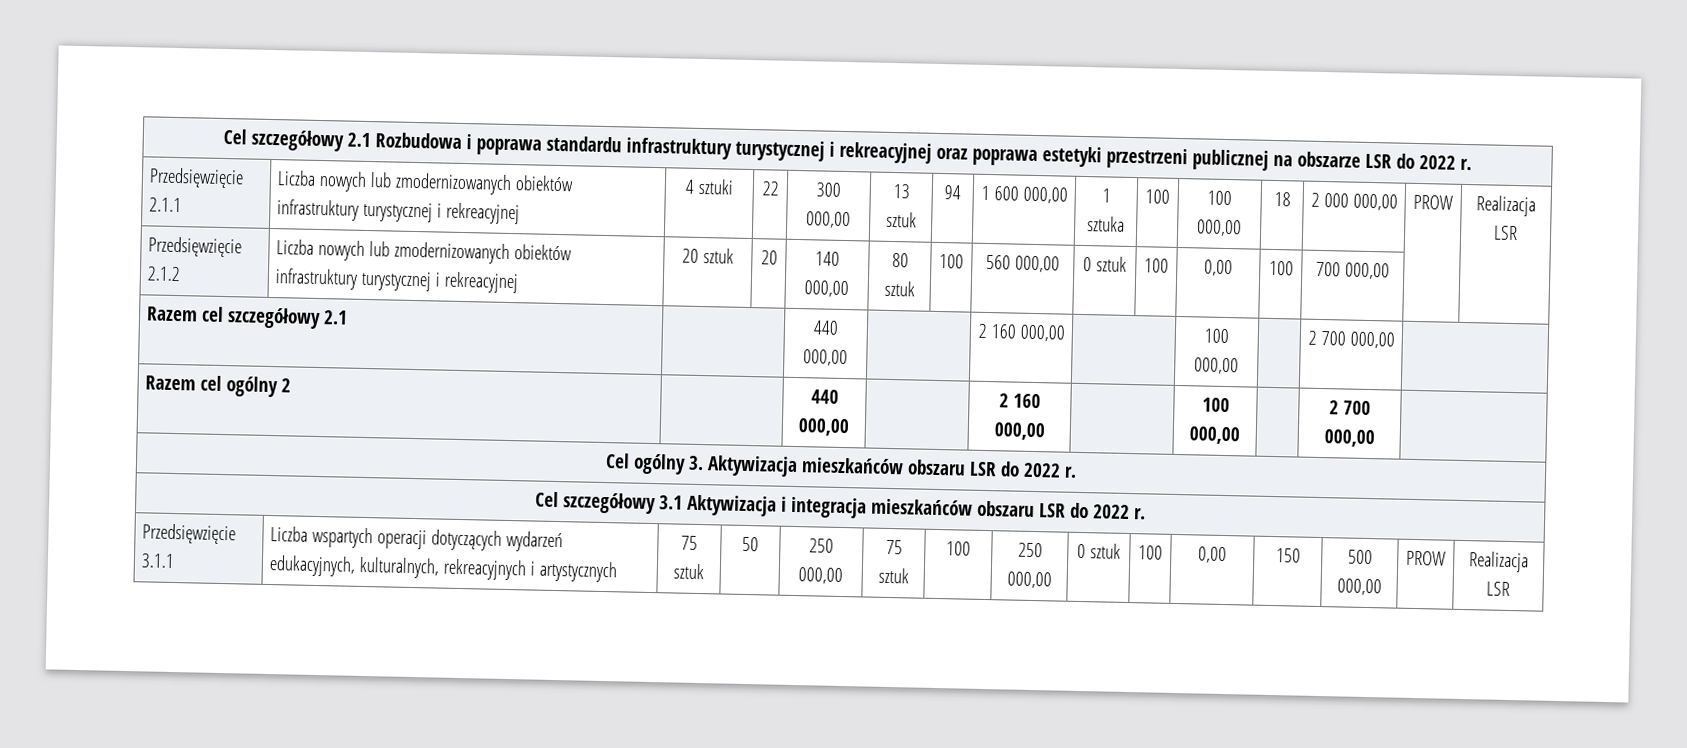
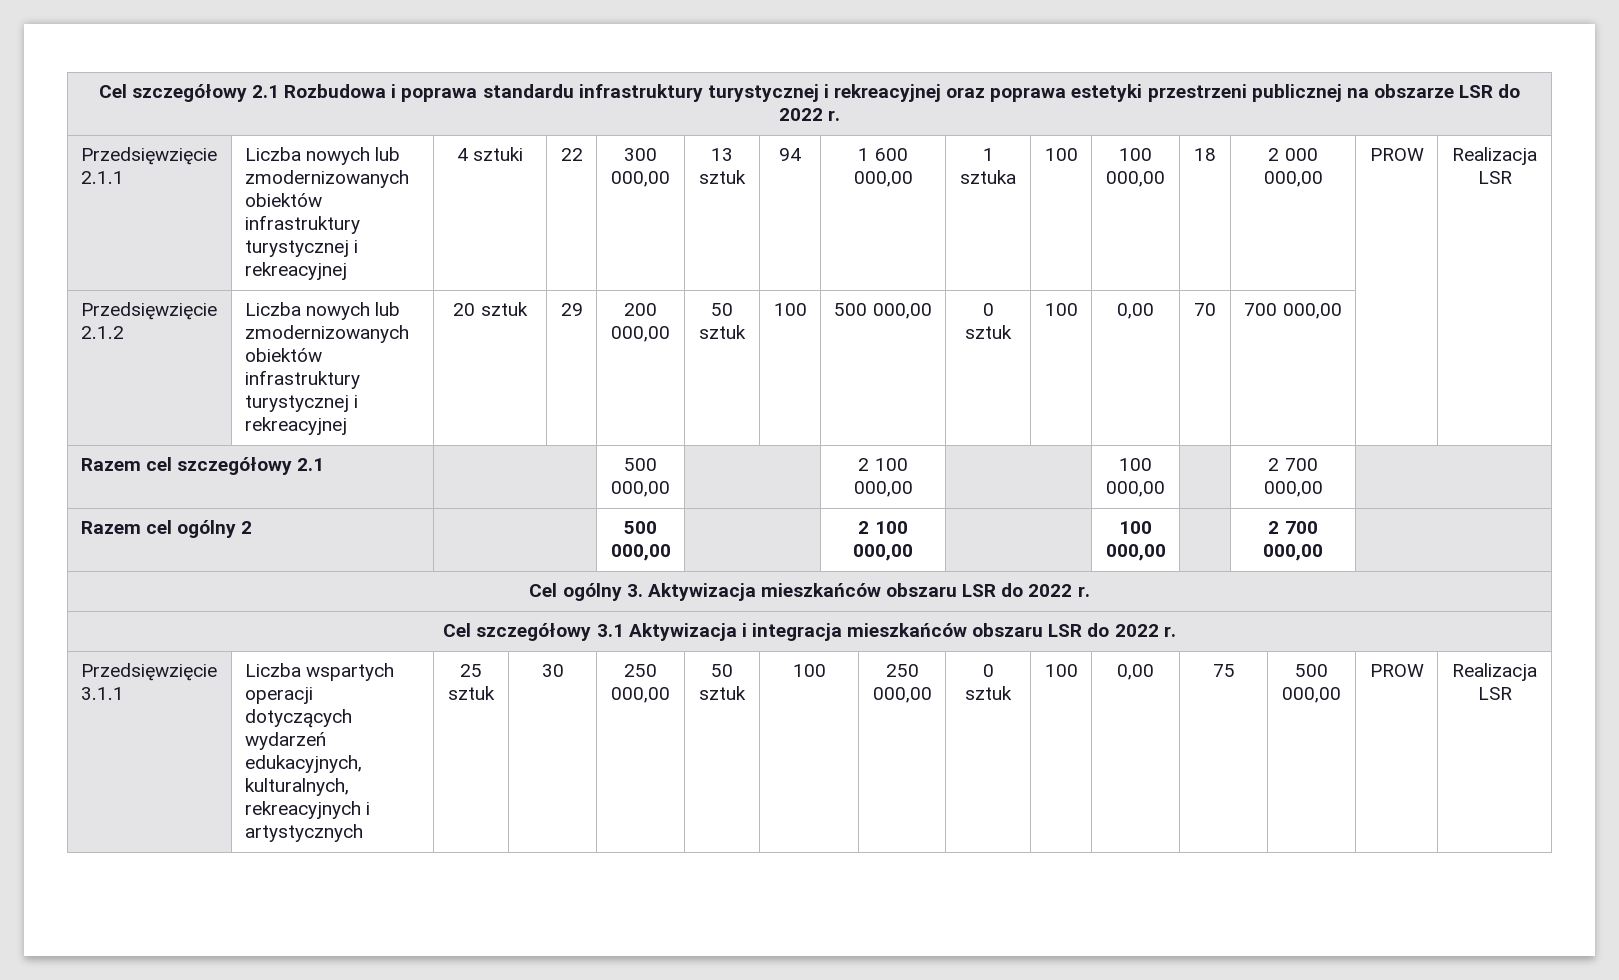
- Przedsięwzięcie 2.1.2 | Liczba nowych lub zmodernizowanych obiektów infrastruktury turystycznej i rekreacyjnej | 20 sztuk | 20 | 140 000,00 | 80 sztuk | 100 | 560 000,00 | 0 sztuk | 100 | 0,00 | 100 | 700 000,00 | |
+ Przedsięwzięcie 2.1.2 | Liczba nowych lub zmodernizowanych obiektów infrastruktury turystycznej i rekreacyjnej | 20 sztuk | 29 | 200 000,00 | 50 sztuk | 100 | 500 000,00 | 0 sztuk | 100 | 0,00 | 70 | 700 000,00 | |
- Razem cel szczegółowy 2.1 | | 440 000,00 | | 2 160 000,00 | | 100 000,00 | | 2 700 000,00 |
+ Razem cel szczegółowy 2.1 | | 500 000,00 | | 2 100 000,00 | | 100 000,00 | | 2 700 000,00 |
- Razem cel ogólny 2 | | 440 000,00 | | 2 160 000,00 | | 100 000,00 | | 2 700 000,00 |
+ Razem cel ogólny 2 | | 500 000,00 | | 2 100 000,00 | | 100 000,00 | | 2 700 000,00 |
- Przedsięwzięcie 3.1.1 | Liczba wspartych operacji dotyczących wydarzeń edukacyjnych, kulturalnych, rekreacyjnych i artystycznych | 75 sztuk | 50 | 250 000,00 | 75 sztuk | 100 | 250 000,00 | 0 sztuk | 100 | 0,00 | 150 | 500 000,00 | PROW | Realizacja LSR
+ Przedsięwzięcie 3.1.1 | Liczba wspartych operacji dotyczących wydarzeń edukacyjnych, kulturalnych, rekreacyjnych i artystycznych | 25 sztuk | 30 | 250 000,00 | 50 sztuk | 100 | 250 000,00 | 0 sztuk | 100 | 0,00 | 75 | 500 000,00 | PROW | Realizacja LSR

